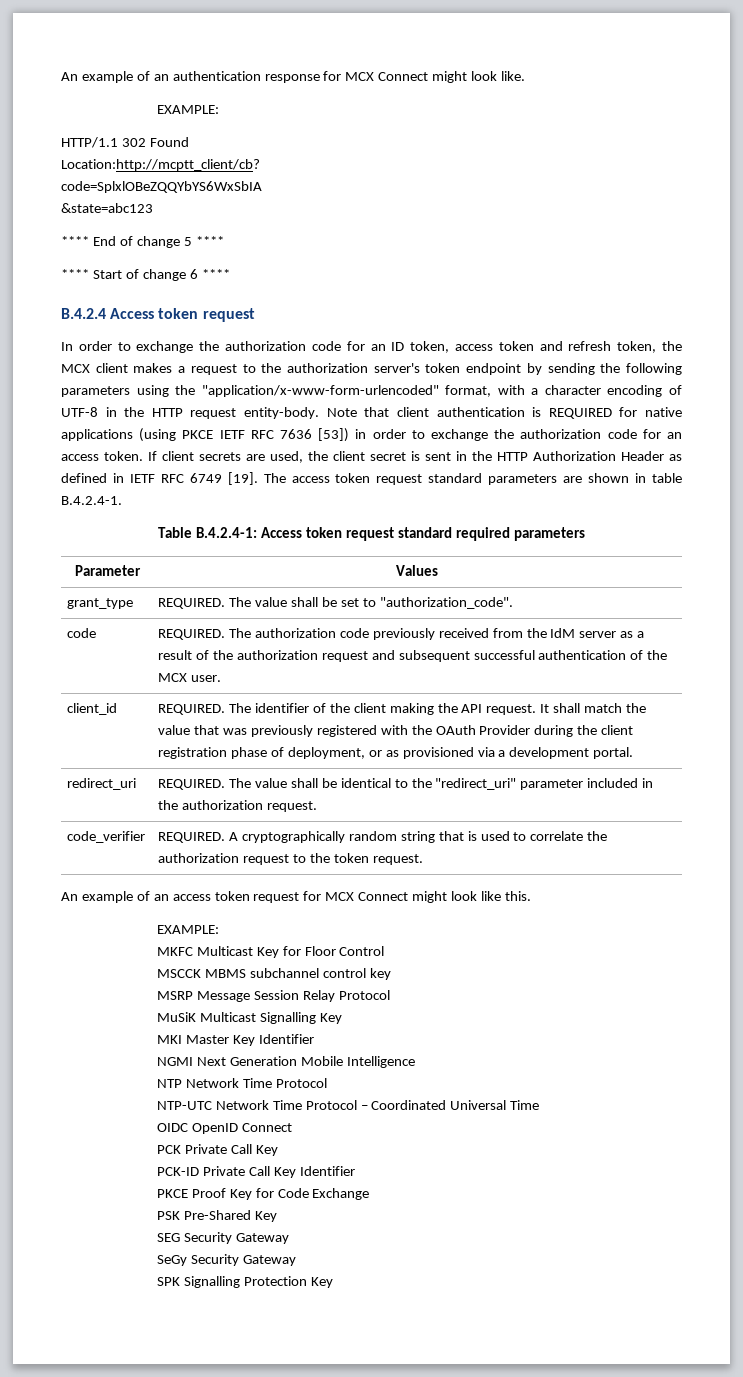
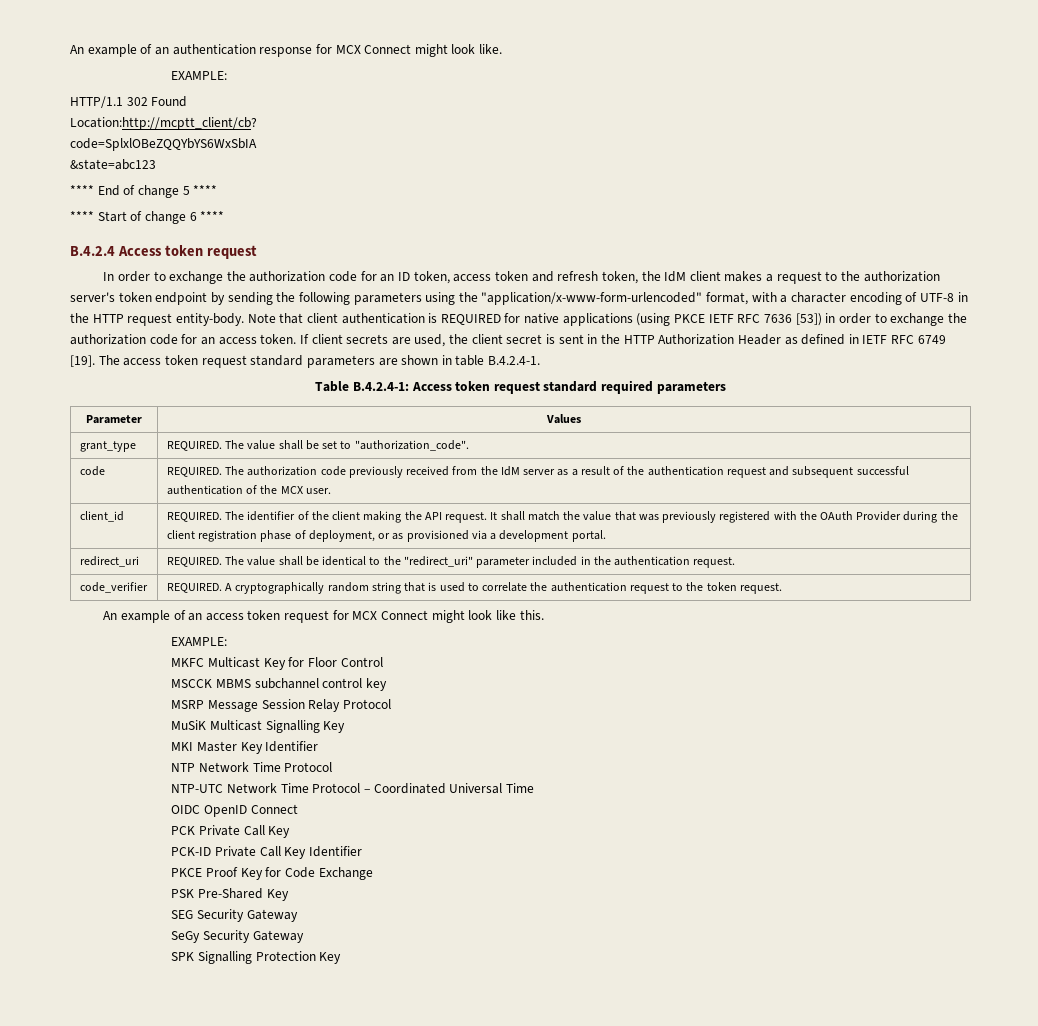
- In order to exchange the authorization code for an ID token, access token and refresh token, the MCX client makes a request to the authorization server's token endpoint by sending the following parameters using the "application/x-www-form-urlencoded" format, with a character encoding of UTF-8 in the HTTP request entity-body.
+ In order to exchange the authorization code for an ID token, access token and refresh token, the IdM client makes a request to the authorization server's token endpoint by sending the following parameters using the "application/x-www-form-urlencoded" format, with a character encoding of UTF-8 in the HTTP request entity-body.
- code | REQUIRED. The authorization code previously received from the IdM server as a result of the authorization request and subsequent successful authentication of the MCX user.
+ code | REQUIRED. The authorization code previously received from the IdM server as a result of the authentication request and subsequent successful authentication of the MCX user.
- redirect_uri | REQUIRED. The value shall be identical to the "redirect_uri" parameter included in the authorization request.
+ redirect_uri | REQUIRED. The value shall be identical to the "redirect_uri" parameter included in the authentication request.
- code_verifier | REQUIRED. A cryptographically random string that is used to correlate the authorization request to the token request.
+ code_verifier | REQUIRED. A cryptographically random string that is used to correlate the authentication request to the token request.
- NGMI Next Generation Mobile Intelligence

